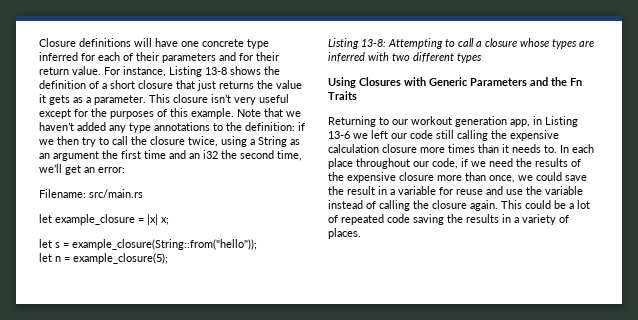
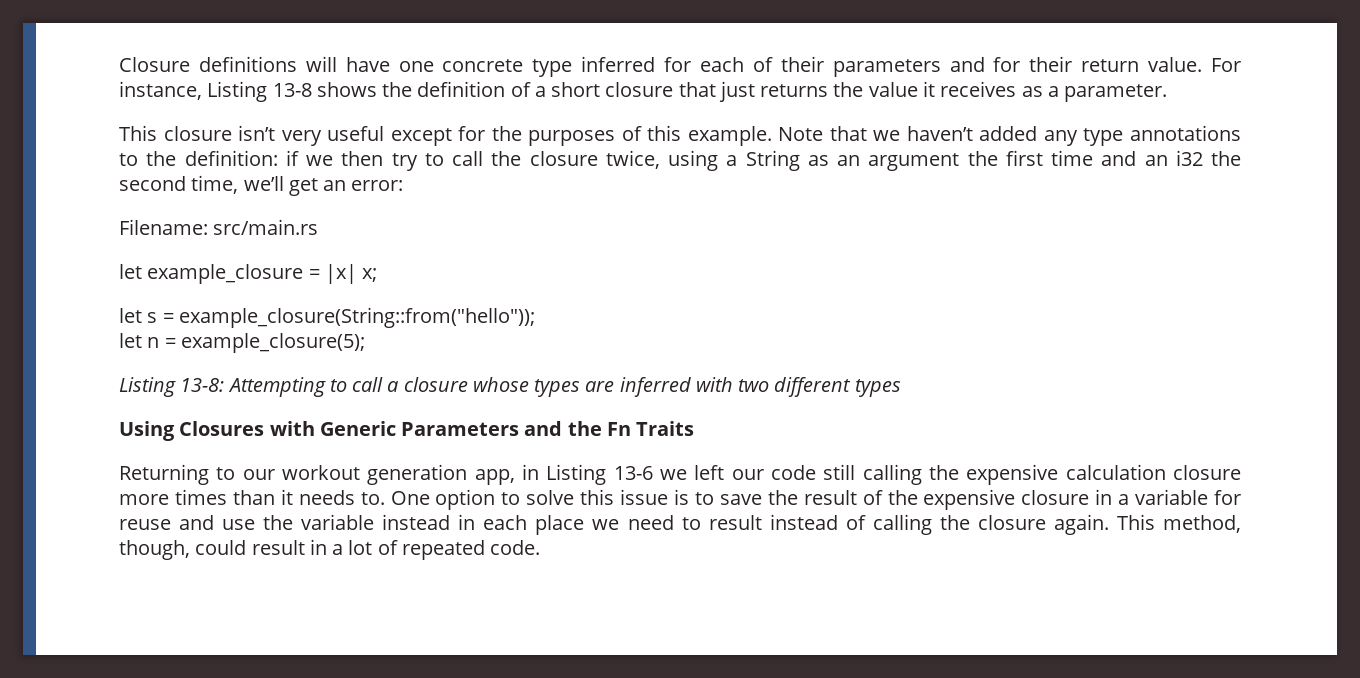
- For instance, Listing 13-8 shows the definition of a short closure that just returns the value it gets as a parameter. This closure isn’t very useful except for the purposes of this example.
+ For instance, Listing 13-8 shows the definition of a short closure that just returns the value it receives as a parameter.
+ This closure isn’t very useful except for the purposes of this example.
- In each place throughout our code, if we need the results of the expensive closure more than once, we could save the result in a variable for reuse and use the variable instead of calling the closure again.
+ One option to solve this issue is to save the result of the expensive closure in a variable for reuse and use the variable instead in each place we need to result instead of calling the closure again.
- This could be a lot of repeated code saving the results in a variety of places.
+ This method, though, could result in a lot of repeated code.

